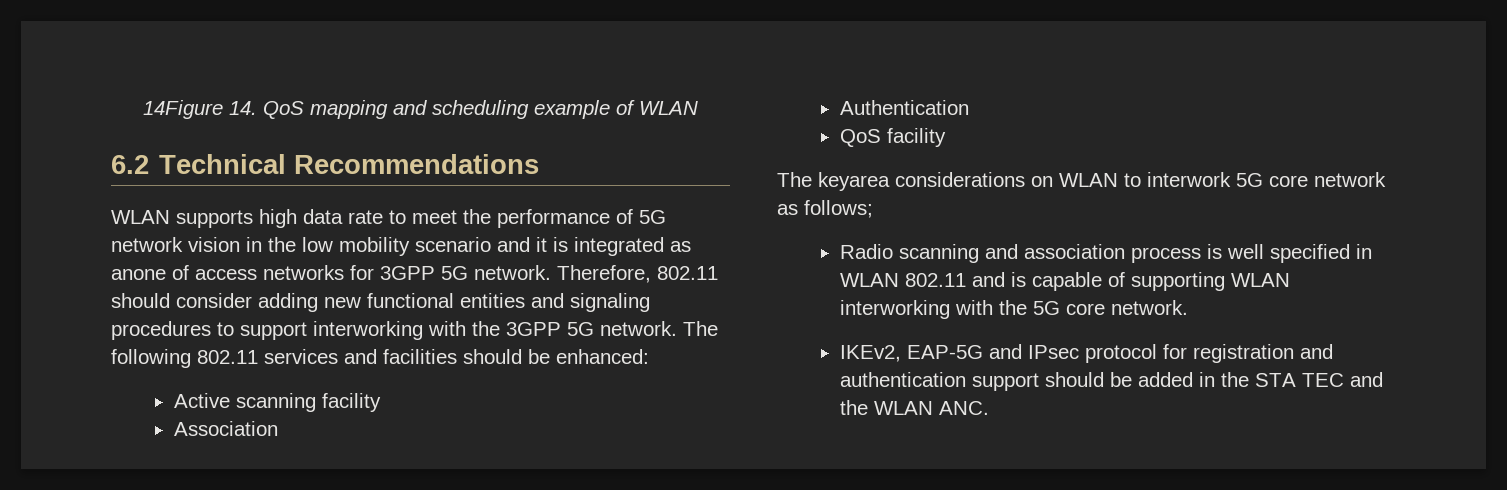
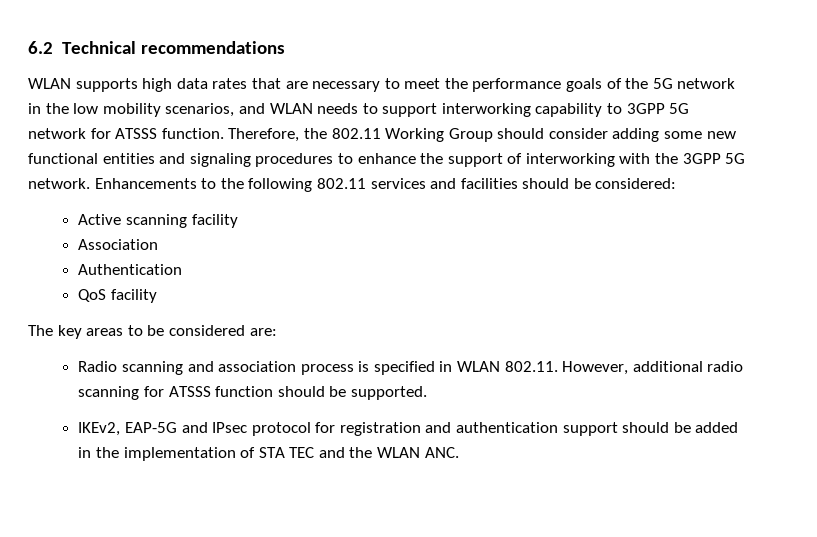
- 14Figure 14. QoS mapping and scheduling example of WLAN
- 6.2 Technical Recommendations
+ 6.2 Technical recommendations
- WLAN supports high data rate to meet the performance of 5G network vision in the low mobility scenario and it is integrated as anone of access networks for 3GPP 5G network. Therefore, 802.11 should consider adding new functional entities and signaling procedures to support interworking with the 3GPP 5G network.
+ WLAN supports high data rates that are necessary to meet the performance goals of the 5G network in the low mobility scenarios, and WLAN needs to support interworking capability to 3GPP 5G network for ATSSS function. Therefore, the 802.11 Working Group should consider adding some new functional entities and signaling procedures to enhance the support of interworking with the 3GPP 5G network.
- The following 802.11 services and facilities should be enhanced:
+ Enhancements to the following 802.11 services and facilities should be considered:
- The keyarea considerations on WLAN to interwork 5G core network as follows;
+ The key areas to be considered are:
- Radio scanning and association process is well specified in WLAN 802.11 and is capable of supporting WLAN interworking with the 5G core network.
+ Radio scanning and association process is specified in WLAN 802.11. However, additional radio scanning for ATSSS function should be supported.
- IKEv2, EAP-5G and IPsec protocol for registration and authentication support should be added in the STA TEC and the WLAN ANC.
+ IKEv2, EAP-5G and IPsec protocol for registration and authentication support should be added in the implementation of STA TEC and the WLAN ANC.

